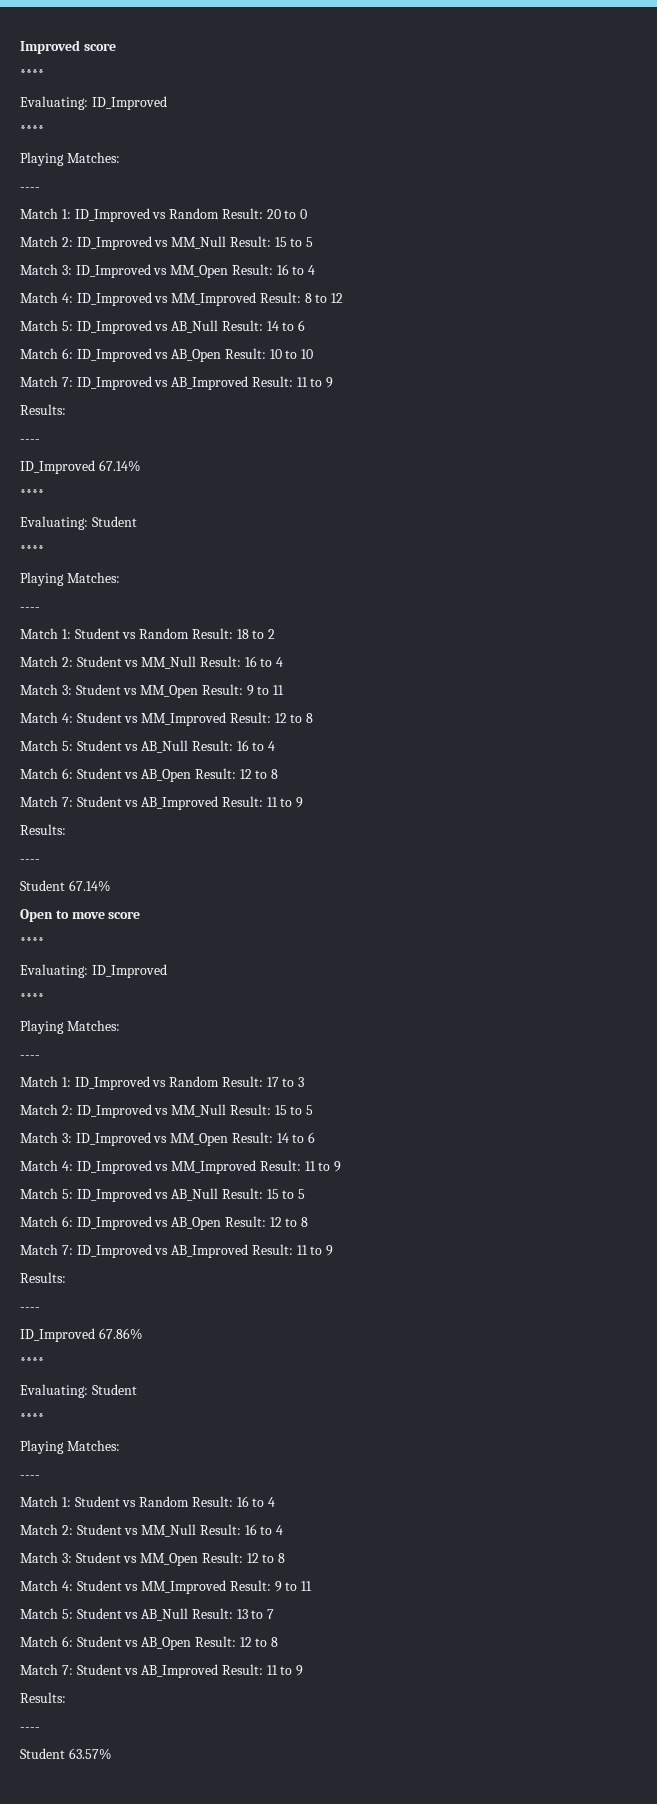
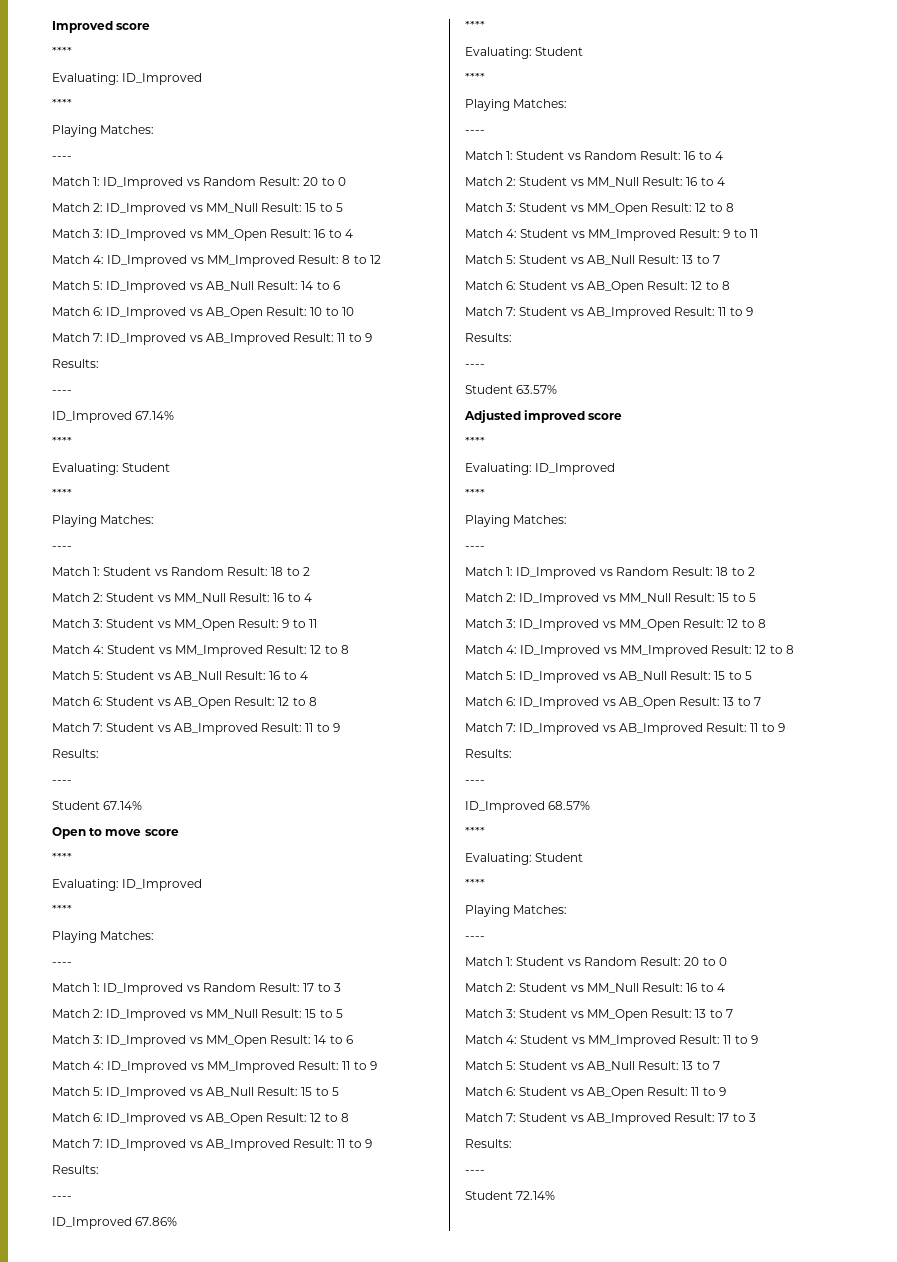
+ Adjusted improved score
+ ****
+ Evaluating: ID_Improved
+ ****
+ Playing Matches:
+ ----
+ Match 1: ID_Improved vs Random Result: 18 to 2
+ Match 2: ID_Improved vs MM_Null Result: 15 to 5
+ Match 3: ID_Improved vs MM_Open Result: 12 to 8
+ Match 4: ID_Improved vs MM_Improved Result: 12 to 8
+ Match 5: ID_Improved vs AB_Null Result: 15 to 5
+ Match 6: ID_Improved vs AB_Open Result: 13 to 7
+ Match 7: ID_Improved vs AB_Improved Result: 11 to 9
+ Results:
+ ----
+ ID_Improved 68.57%
+ ****
+ Evaluating: Student
+ ****
+ Playing Matches:
+ ----
+ Match 1: Student vs Random Result: 20 to 0
+ Match 2: Student vs MM_Null Result: 16 to 4
+ Match 3: Student vs MM_Open Result: 13 to 7
+ Match 4: Student vs MM_Improved Result: 11 to 9
+ Match 5: Student vs AB_Null Result: 13 to 7
+ Match 6: Student vs AB_Open Result: 11 to 9
+ Match 7: Student vs AB_Improved Result: 17 to 3
+ Results:
+ ----
+ Student 72.14%

